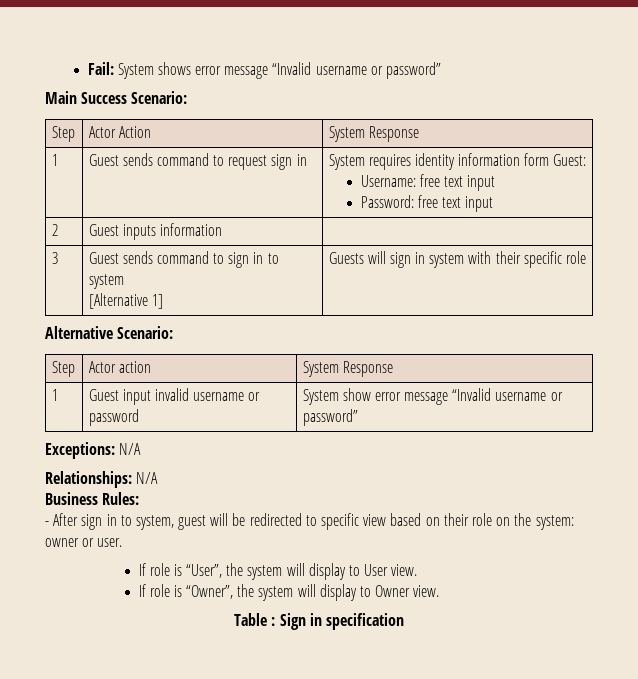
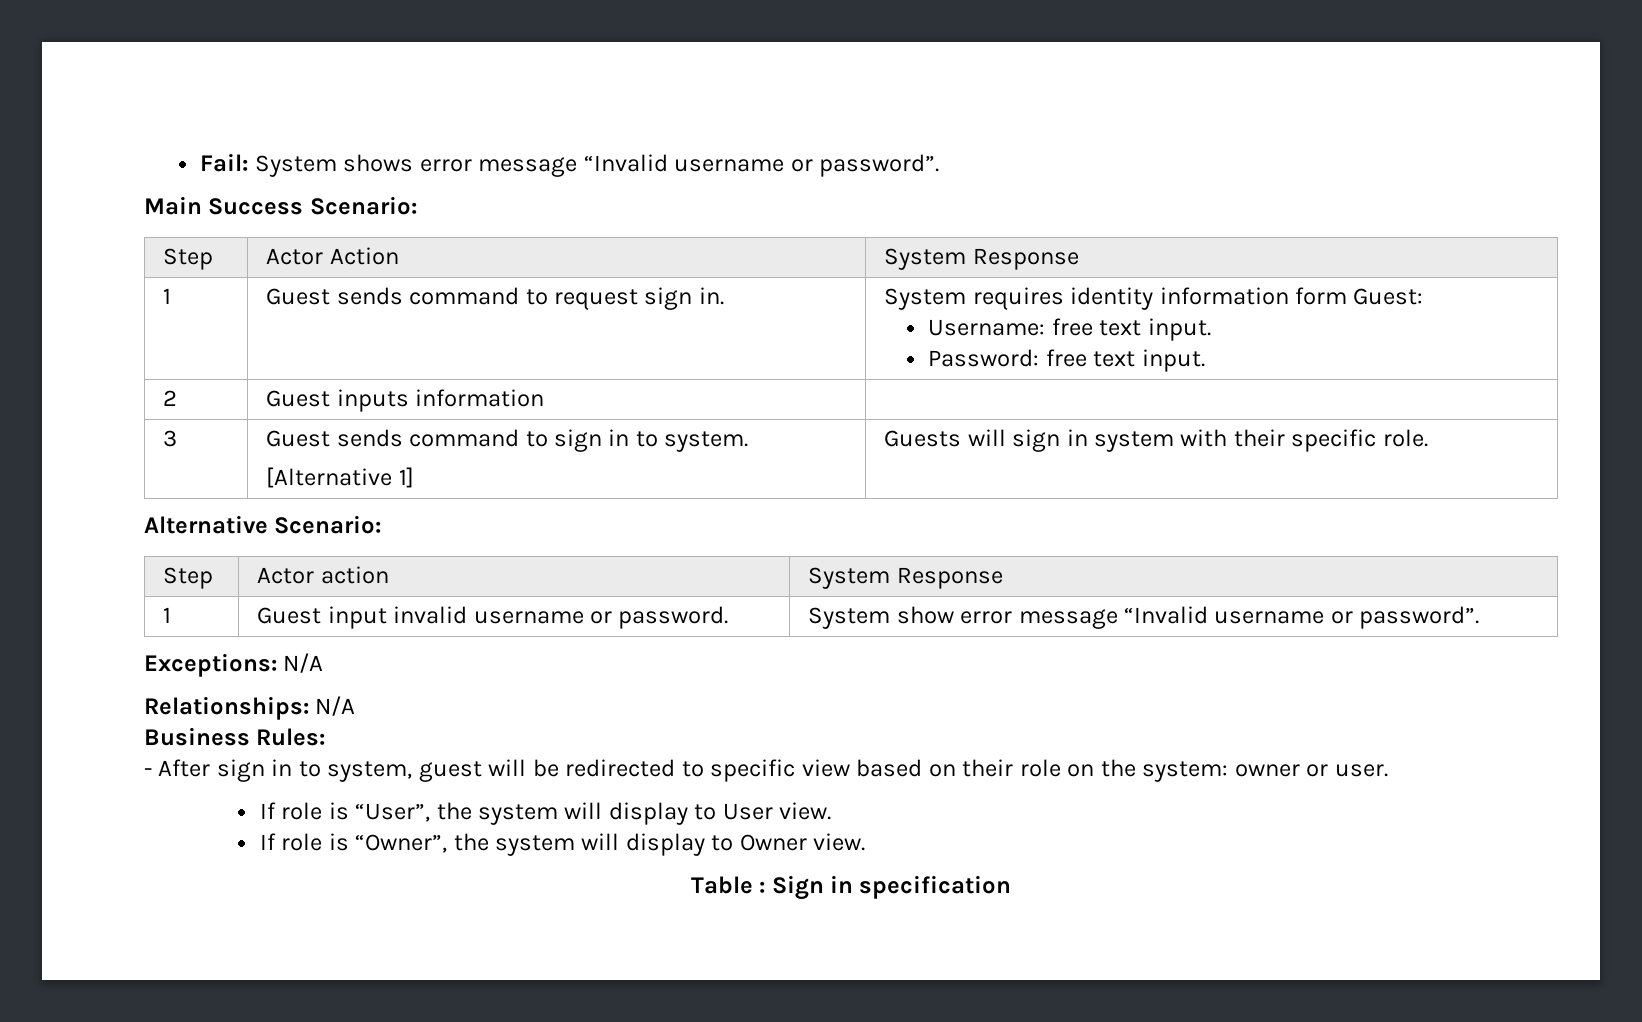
- Fail: System shows error message “Invalid username or password”
+ Fail: System shows error message “Invalid username or password”.
- 1 | Guest sends command to request sign in | System requires identity information form Guest:
- Username: free text input
- Password: free text input
+ 1 | Guest sends command to request sign in. | System requires identity information form Guest:
+ Username: free text input.
+ Password: free text input.
- 3 | Guest sends command to sign in to system
- [Alternative 1] | Guests will sign in system with their specific role
+ 3 | Guest sends command to sign in to system.
+ [Alternative 1] | Guests will sign in system with their specific role.
- 1 | Guest input invalid username or password | System show error message “Invalid username or password”
+ 1 | Guest input invalid username or password. | System show error message “Invalid username or password”.

